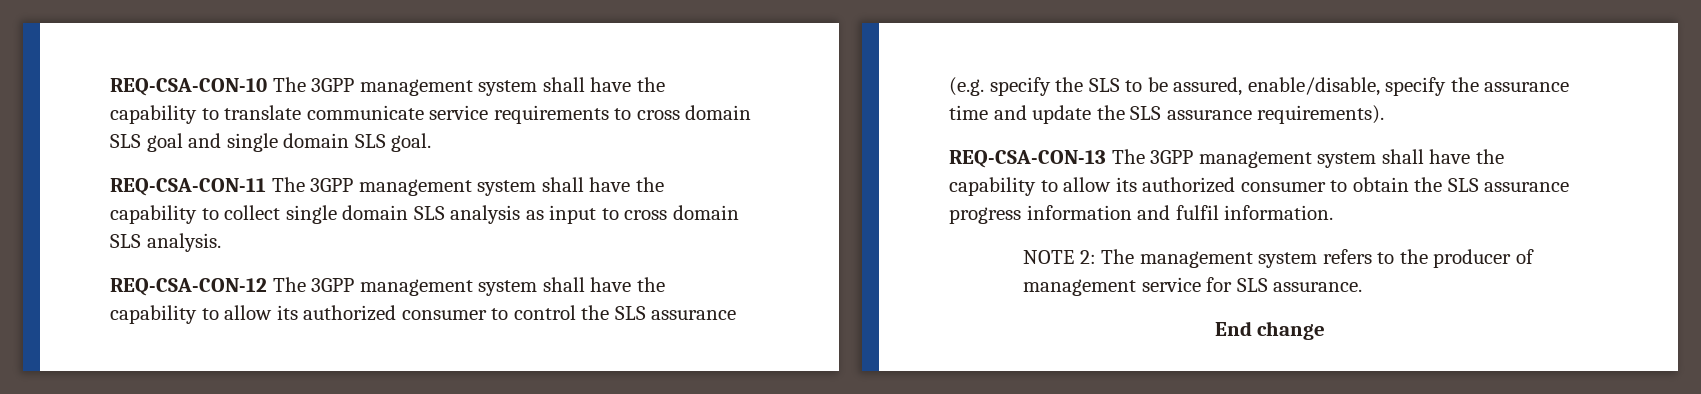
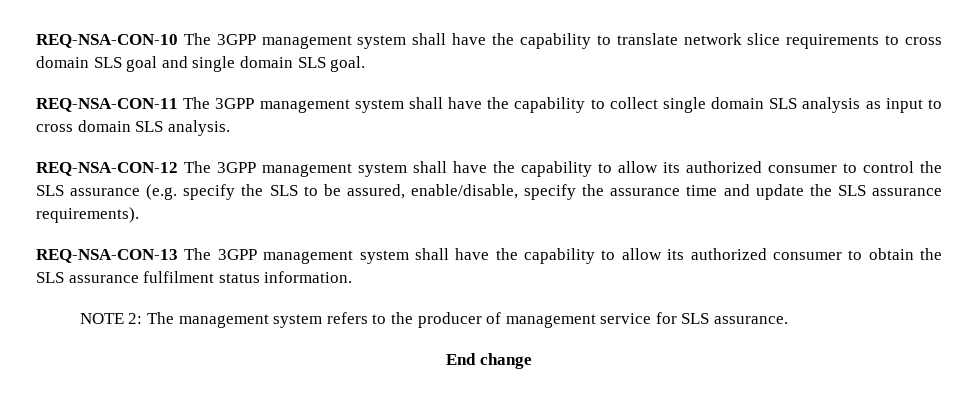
- REQ-CSA-CON-10 The 3GPP management system shall have the capability to translate communicate service requirements to cross domain SLS goal and single domain SLS goal.
+ REQ-NSA-CON-10 The 3GPP management system shall have the capability to translate network slice requirements to cross domain SLS goal and single domain SLS goal.
- REQ-CSA-CON-11 The 3GPP management system shall have the capability to collect single domain SLS analysis as input to cross domain SLS analysis.
+ REQ-NSA-CON-11 The 3GPP management system shall have the capability to collect single domain SLS analysis as input to cross domain SLS analysis.
- REQ-CSA-CON-12 The 3GPP management system shall have the capability to allow its authorized consumer to control the SLS assurance (e.g. specify the SLS to be assured, enable/disable, specify the assurance time and update the SLS assurance requirements).
+ REQ-NSA-CON-12 The 3GPP management system shall have the capability to allow its authorized consumer to control the SLS assurance (e.g. specify the SLS to be assured, enable/disable, specify the assurance time and update the SLS assurance requirements).
- REQ-CSA-CON-13 The 3GPP management system shall have the capability to allow its authorized consumer to obtain the SLS assurance progress information and fulfil information.
+ REQ-NSA-CON-13 The 3GPP management system shall have the capability to allow its authorized consumer to obtain the SLS assurance fulfilment status information.

